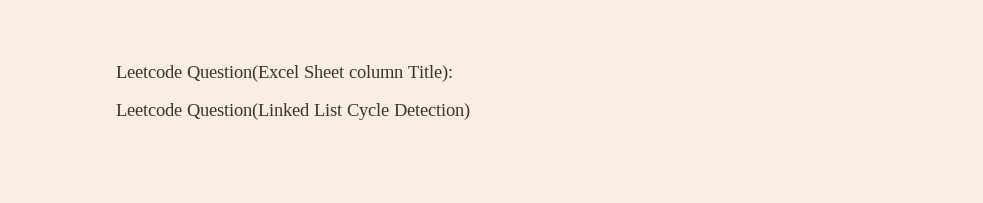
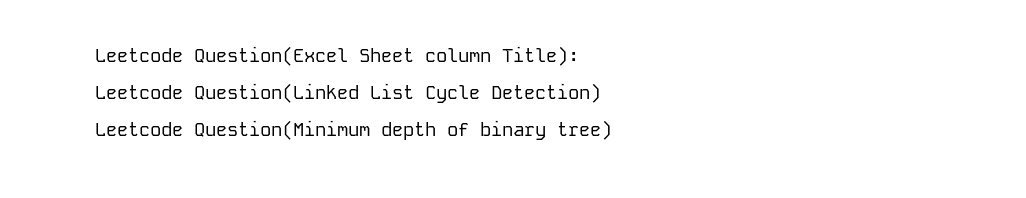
+ Leetcode Question(Minimum depth of binary tree)

